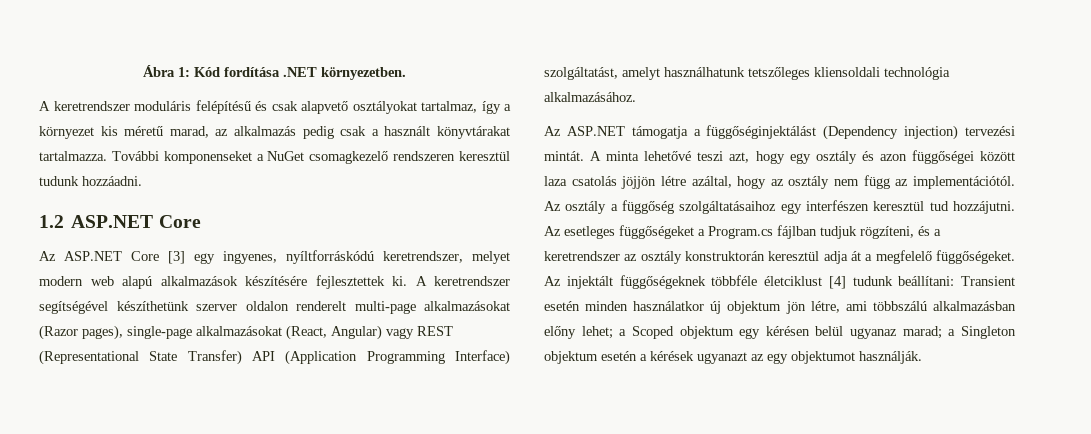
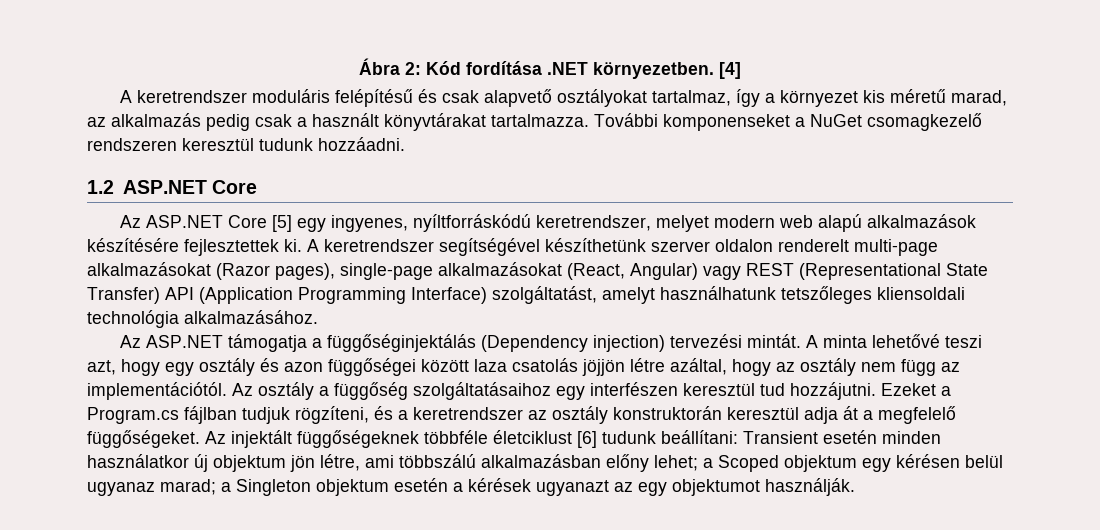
- Ábra 1: Kód fordítása .NET környezetben.
+ Ábra 2: Kód fordítása .NET környezetben. [4]
- Az ASP.NET Core [3] egy ingyenes, nyíltforráskódú keretrendszer, melyet modern web alapú alkalmazások készítésére fejlesztettek ki.
+ Az ASP.NET Core [5] egy ingyenes, nyíltforráskódú keretrendszer, melyet modern web alapú alkalmazások készítésére fejlesztettek ki.
- Az ASP.NET támogatja a függőséginjektálást (Dependency injection) tervezési mintát.
+ Az ASP.NET támogatja a függőséginjektálás (Dependency injection) tervezési mintát.
- Az esetleges függőségeket a Program.cs fájlban tudjuk rögzíteni, és a keretrendszer az osztály konstruktorán keresztül adja át a megfelelő függőségeket.
+ Ezeket a Program.cs fájlban tudjuk rögzíteni, és a keretrendszer az osztály konstruktorán keresztül adja át a megfelelő függőségeket.
- Az injektált függőségeknek többféle életciklust [4] tudunk beállítani: Transient esetén minden használatkor új objektum jön létre, ami többszálú alkalmazásban előny lehet; a Scoped objektum egy kérésen belül ugyanaz marad; a Singleton objektum esetén a kérések ugyanazt az egy objektumot használják.
+ Az injektált függőségeknek többféle életciklust [6] tudunk beállítani: Transient esetén minden használatkor új objektum jön létre, ami többszálú alkalmazásban előny lehet; a Scoped objektum egy kérésen belül ugyanaz marad; a Singleton objektum esetén a kérések ugyanazt az egy objektumot használják.

